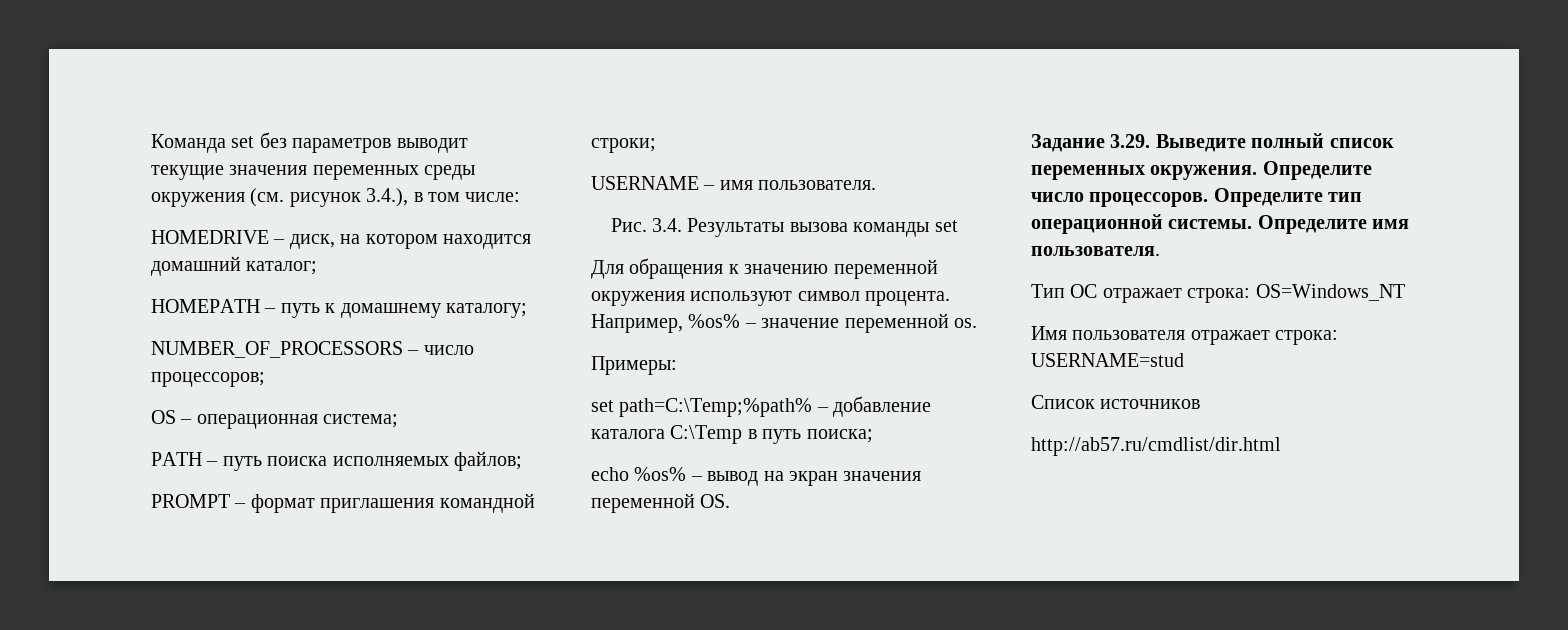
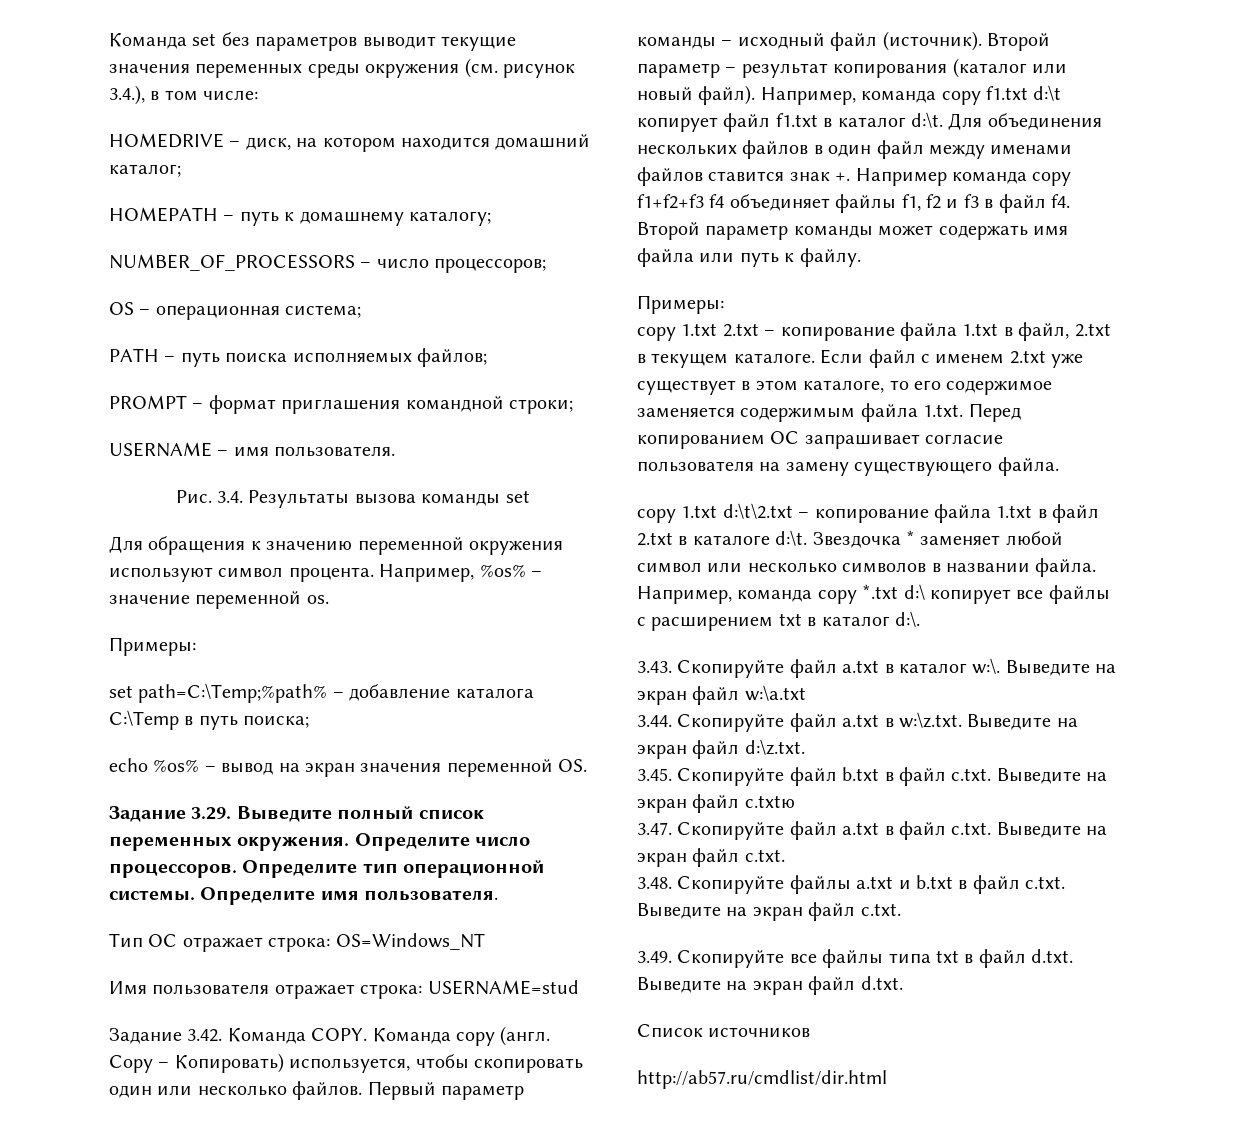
+ Задание 3.42. Команда COPY. Команда copy (англ. Copy – Копировать) используется, чтобы скопировать один или несколько файлов. Первый параметр команды – исходный файл (источник). Второй параметр – результат копирования (каталог или новый файл). Например, команда copy f1.txt d:\t копирует файл f1.txt в каталог d:\t. Для объединения нескольких файлов в один файл между именами файлов ставится знак +. Например команда copy f1+f2+f3 f4 объединяет файлы f1, f2 и f3 в файл f4. Второй параметр команды может содержать имя файла или путь к файлу.
+ Примеры:
+ copy 1.txt 2.txt – копирование файла 1.txt в файл, 2.txt в текущем каталоге. Если файл с именем 2.txt уже существует в этом каталоге, то его содержимое заменяется содержимым файла 1.txt. Перед копированием ОС запрашивает согласие пользователя на замену существующего файла.
+ copy 1.txt d:\t\2.txt – копирование файла 1.txt в файл 2.txt в каталоге d:\t. Звездочка * заменяет любой символ или несколько символов в названии файла. Например, команда copy *.txt d:\ копирует все файлы с расширением txt в каталог d:\.
+ 3.43. Скопируйте файл a.txt в каталог w:\. Выведите на экран файл w:\a.txt
+ 3.44. Скопируйте файл a.txt в w:\z.txt. Выведите на экран файл d:\z.txt.
+ 3.45. Скопируйте файл b.txt в файл c.txt. Выведите на экран файл c.txtю
+ 3.47. Скопируйте файл a.txt в файл c.txt. Выведите на экран файл c.txt.
+ 3.48. Скопируйте файлы a.txt и b.txt в файл c.txt. Выведите на экран файл c.txt.
+ 3.49. Скопируйте все файлы типа txt в файл d.txt. Выведите на экран файл d.txt.

